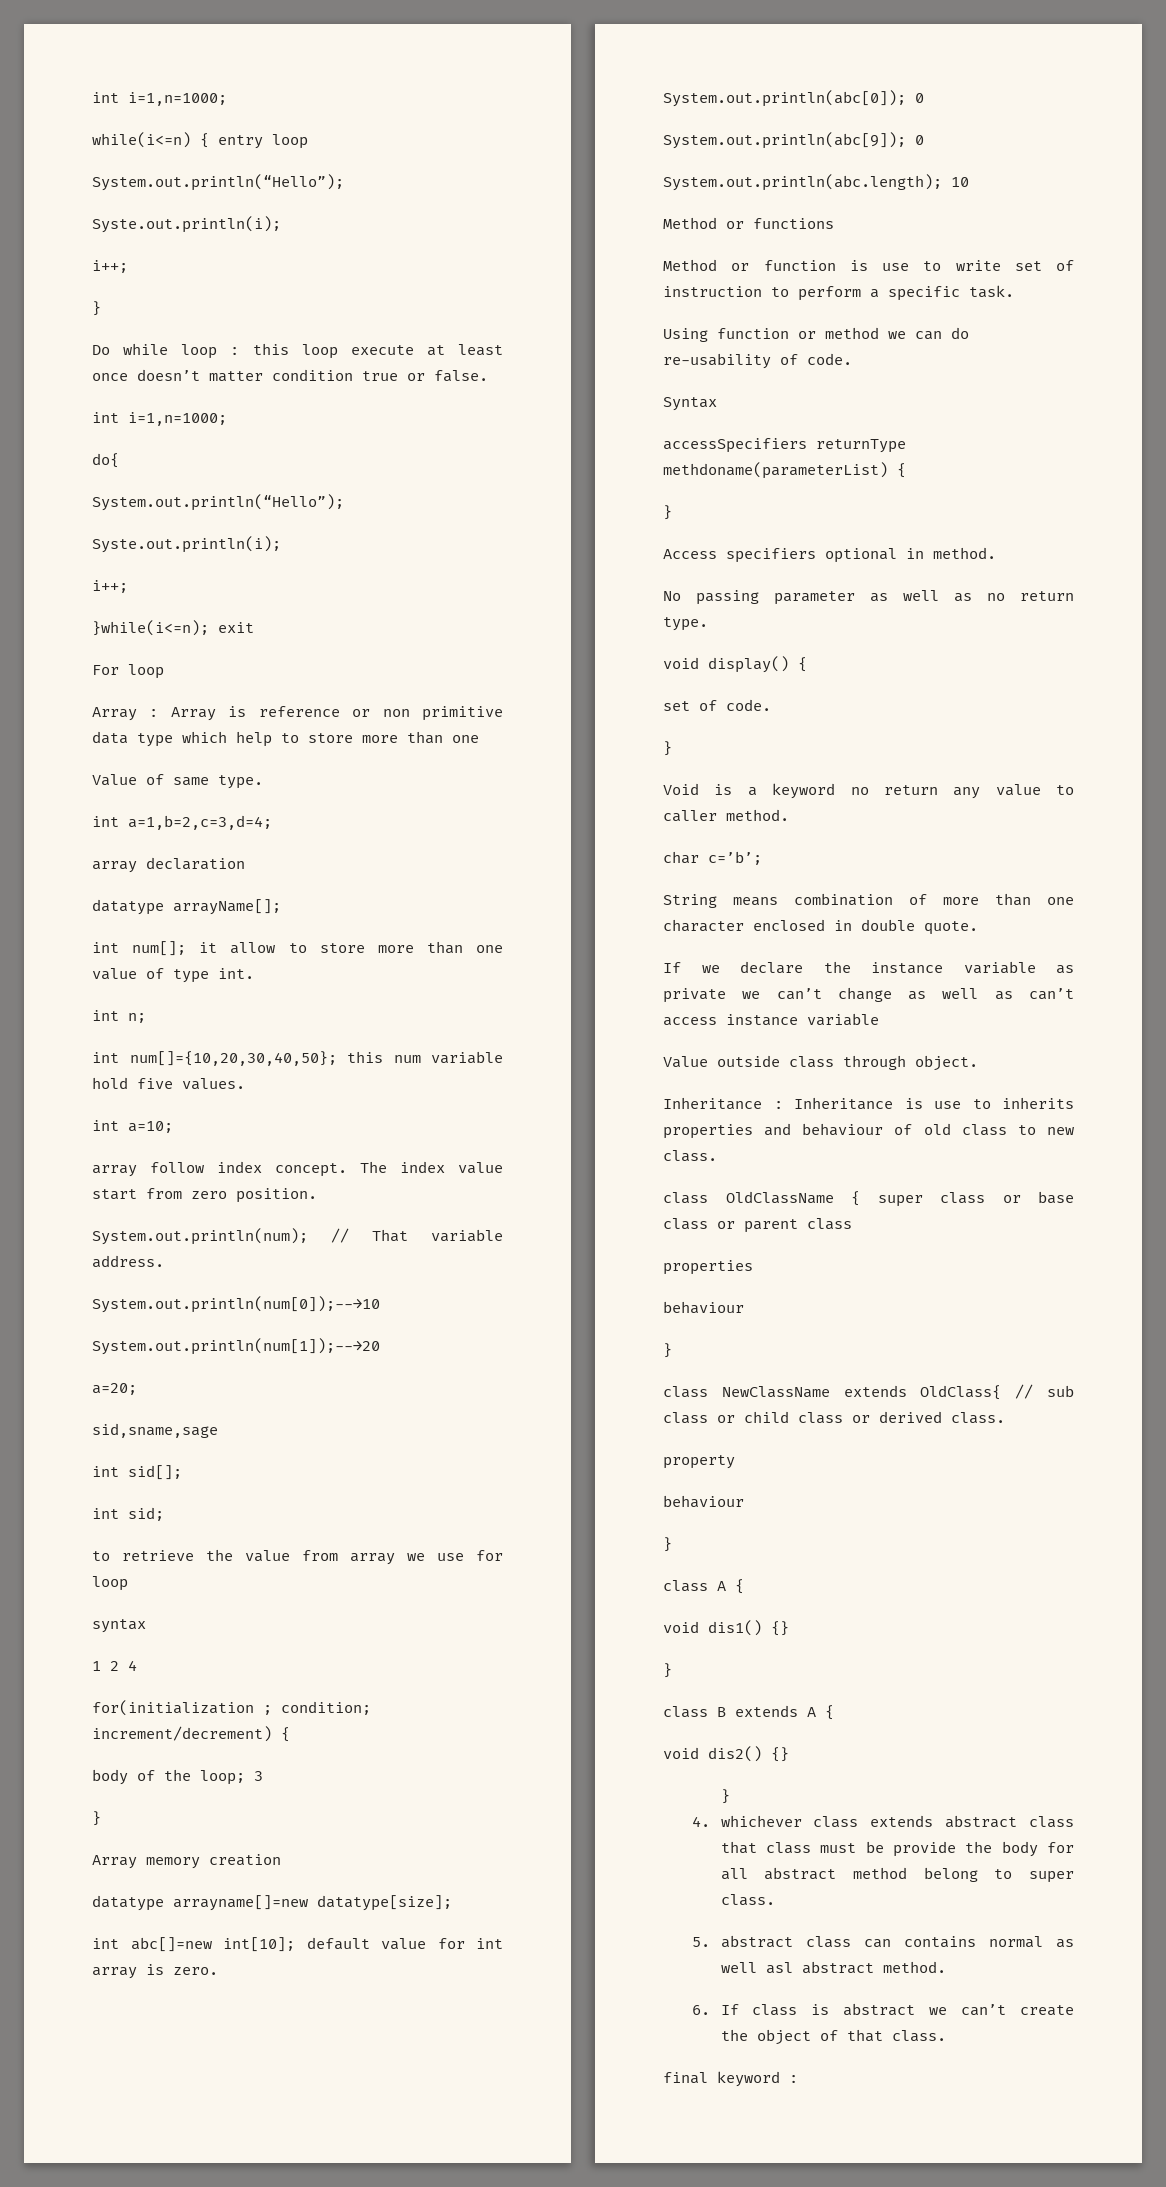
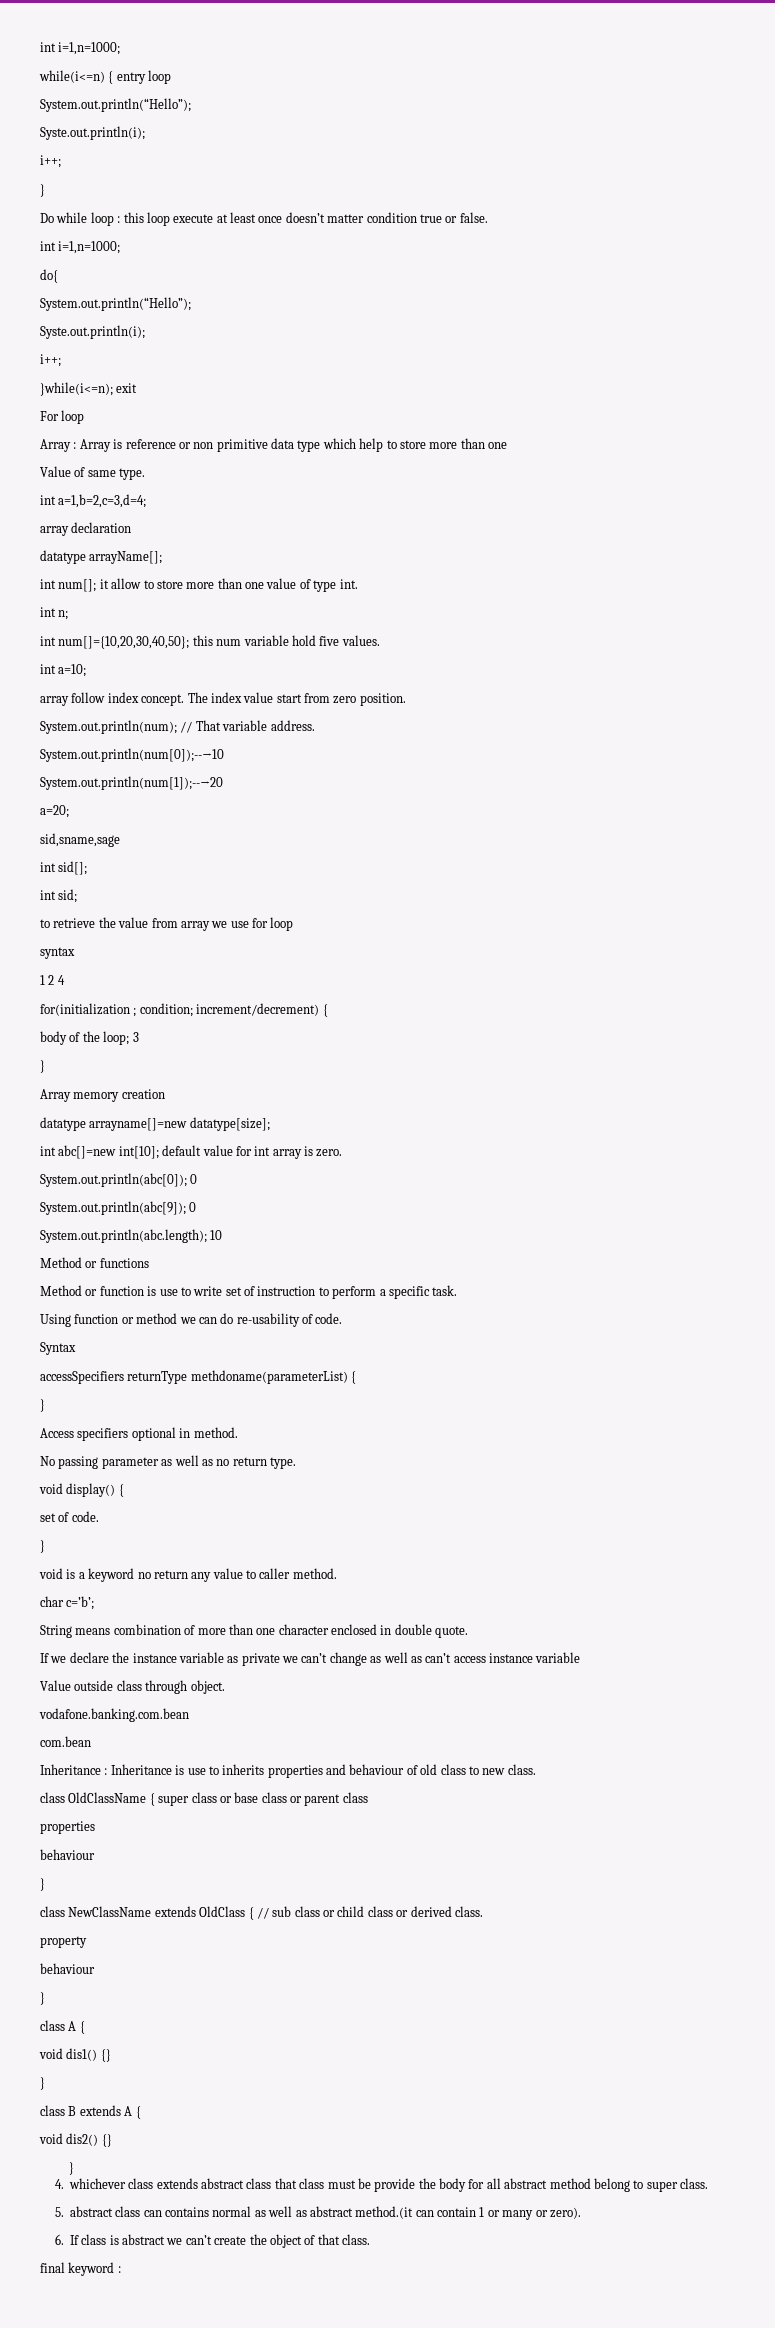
- Void is a keyword no return any value to caller method.
+ void is a keyword no return any value to caller method.
+ vodafone.banking.com.bean
+ com.bean
- class NewClassName extends OldClass{ // sub class or child class or derived class.
+ class NewClassName extends OldClass { // sub class or child class or derived class.
- 5. abstract class can contains normal as well asl abstract method.
+ 5. abstract class can contains normal as well as abstract method.(it can contain 1 or many or zero).

